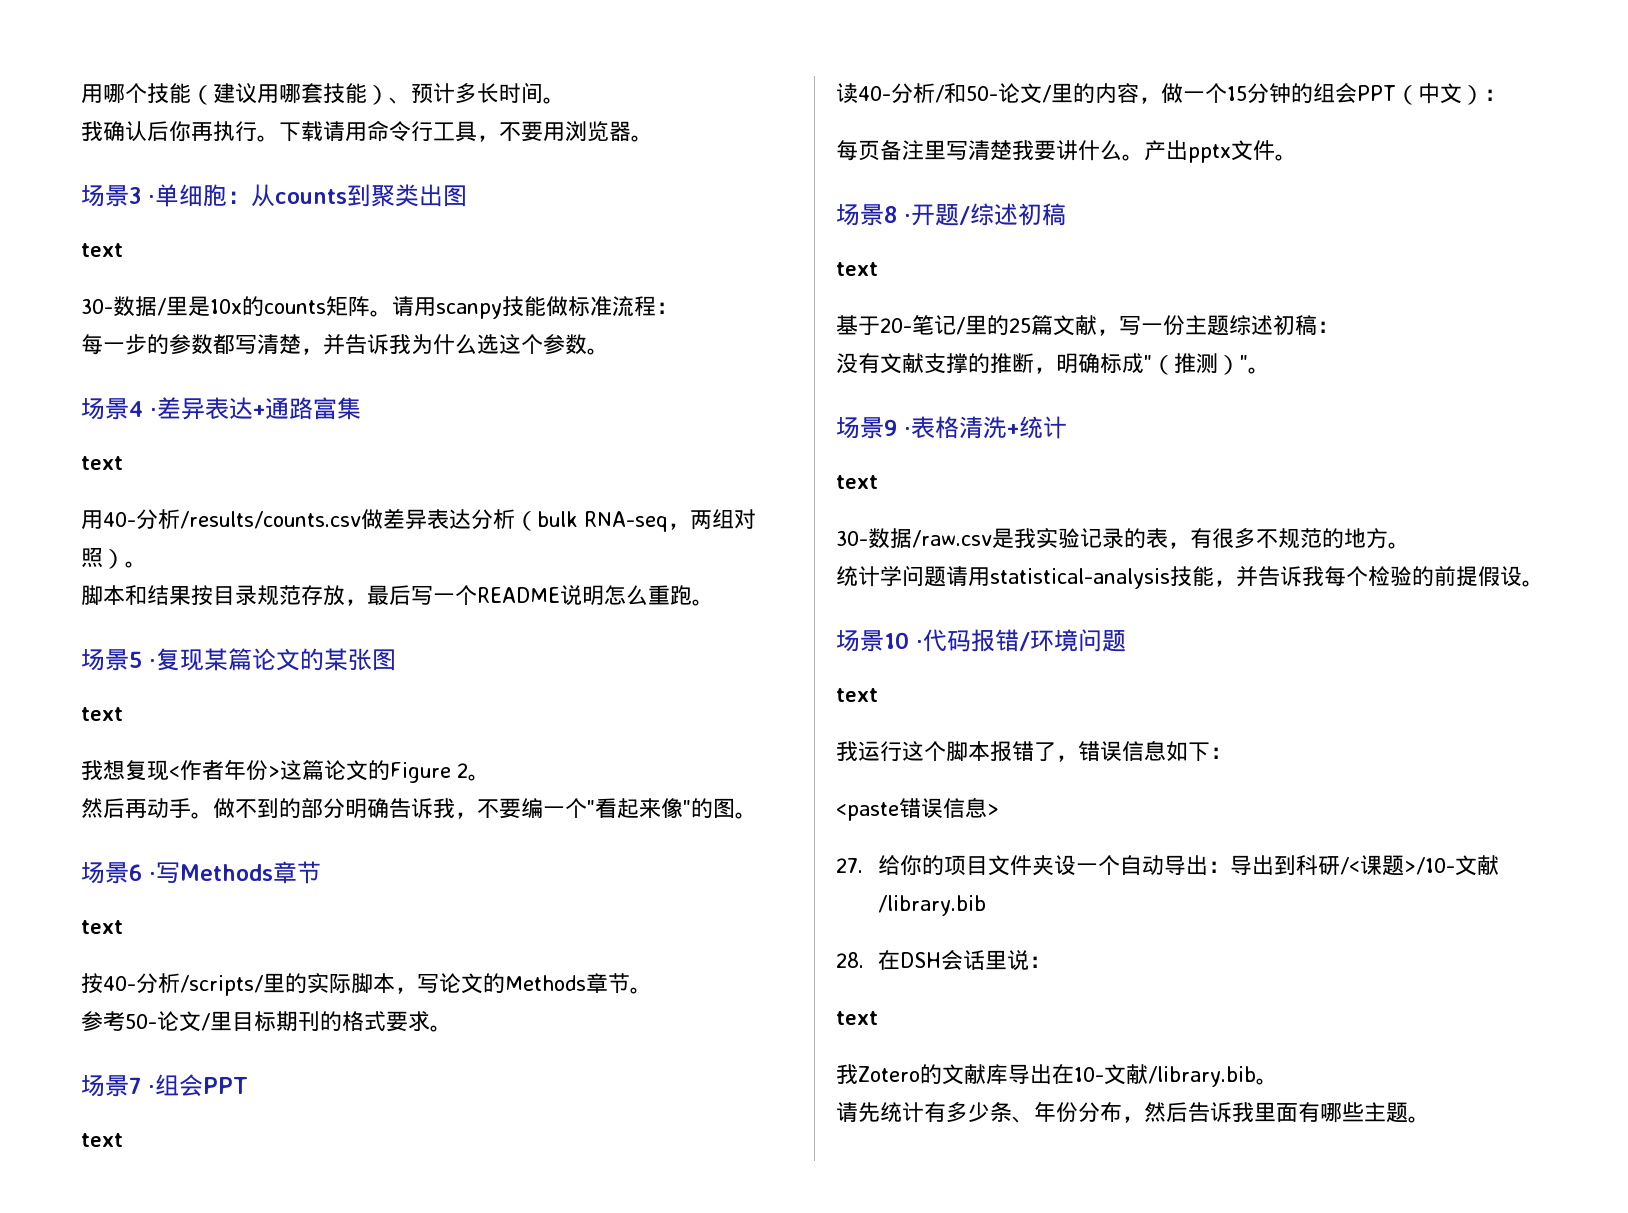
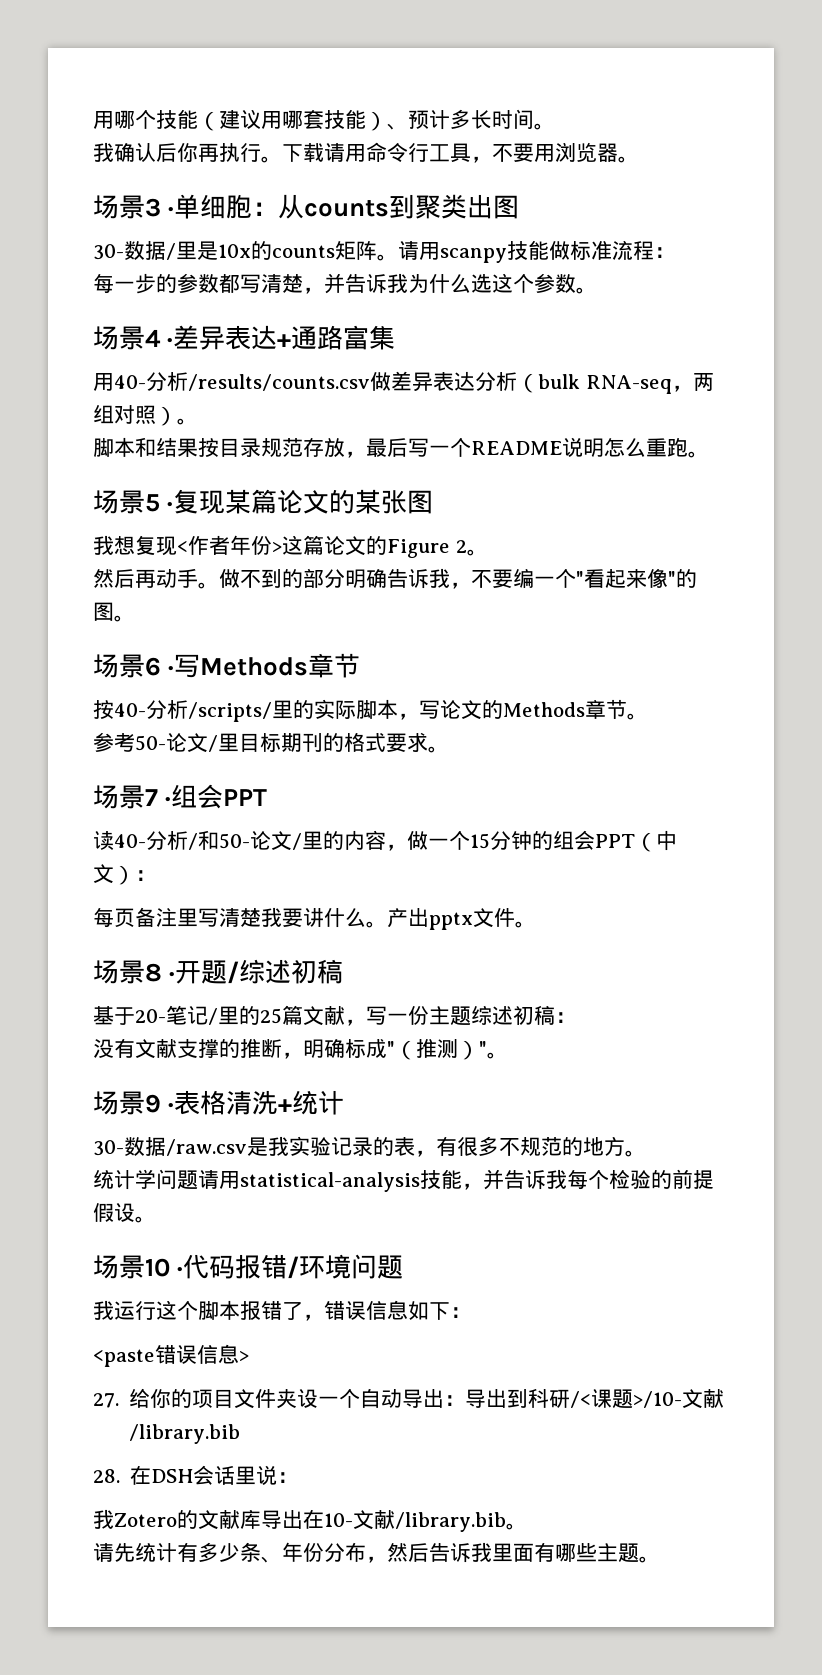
  场景3 ·单细胞：从counts到聚类出图
- text
  场景4 ·差异表达+通路富集
- text
  场景5 ·复现某篇论文的某张图
- text
  场景6 ·写Methods章节
- text
  场景7 ·组会PPT
- text
  场景8 ·开题/综述初稿
- text
  场景9 ·表格清洗+统计
- text
  场景10 ·代码报错/环境问题
- text
  28.在DSH会话里说：
- text

